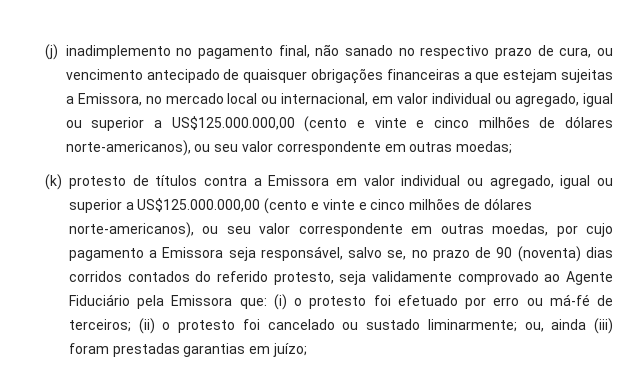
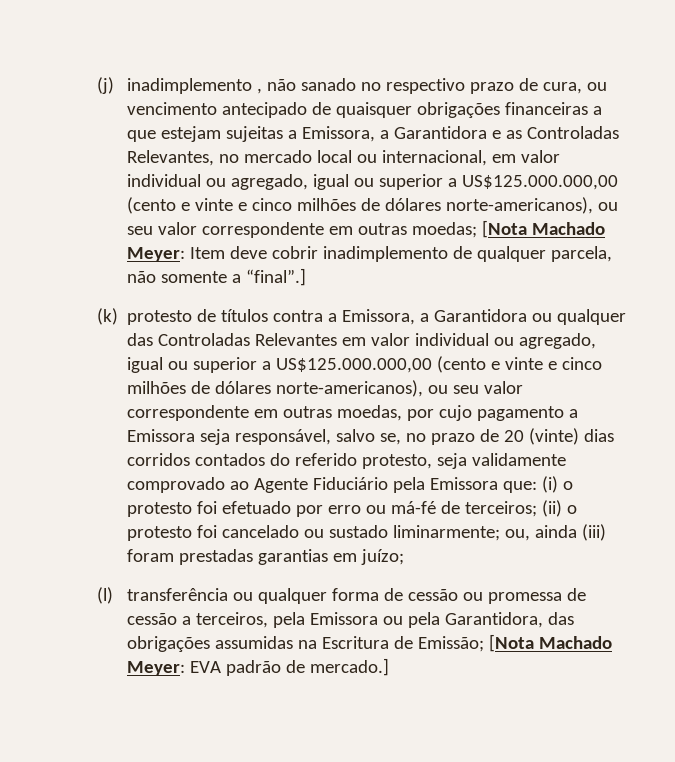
- (j) inadimplemento no pagamento final, não sanado no respectivo prazo de cura, ou vencimento antecipado de quaisquer obrigações financeiras a que estejam sujeitas a Emissora, no mercado local ou internacional, em valor individual ou agregado, igual ou superior a US$125.000.000,00 (cento e vinte e cinco milhões de dólares norte-americanos), ou seu valor correspondente em outras moedas;
+ (j) inadimplemento , não sanado no respectivo prazo de cura, ou vencimento antecipado de quaisquer obrigações financeiras a que estejam sujeitas a Emissora, a Garantidora e as Controladas Relevantes, no mercado local ou internacional, em valor individual ou agregado, igual ou superior a US$125.000.000,00 (cento e vinte e cinco milhões de dólares norte-americanos), ou seu valor correspondente em outras moedas; [Nota Machado Meyer: Item deve cobrir inadimplemento de qualquer parcela, não somente a “final”.]
- (k) protesto de títulos contra a Emissora em valor individual ou agregado, igual ou superior a US$125.000.000,00 (cento e vinte e cinco milhões de dólares norte-americanos), ou seu valor correspondente em outras moedas, por cujo pagamento a Emissora seja responsável, salvo se, no prazo de 90 (noventa) dias corridos contados do referido protesto, seja validamente comprovado ao Agente Fiduciário pela Emissora que:
+ (k) protesto de títulos contra a Emissora, a Garantidora ou qualquer das Controladas Relevantes em valor individual ou agregado, igual ou superior a US$125.000.000,00 (cento e vinte e cinco milhões de dólares norte-americanos), ou seu valor correspondente em outras moedas, por cujo pagamento a Emissora seja responsável, salvo se, no prazo de 20 (vinte) dias corridos contados do referido protesto, seja validamente comprovado ao Agente Fiduciário pela Emissora que:
+ (l) transferência ou qualquer forma de cessão ou promessa de cessão a terceiros, pela Emissora ou pela Garantidora, das obrigações assumidas na Escritura de Emissão; [Nota Machado Meyer: EVA padrão de mercado.]

